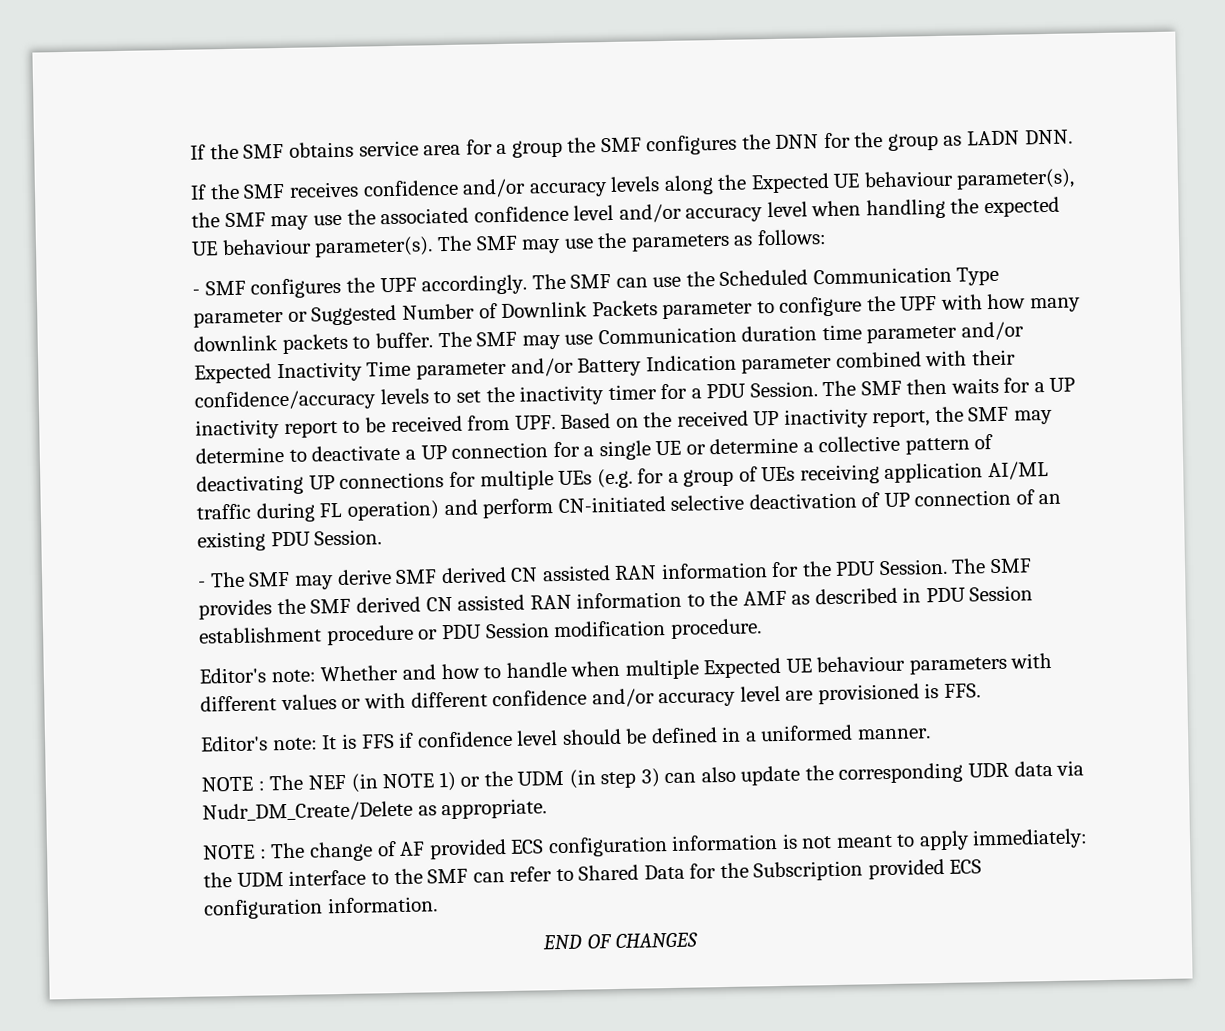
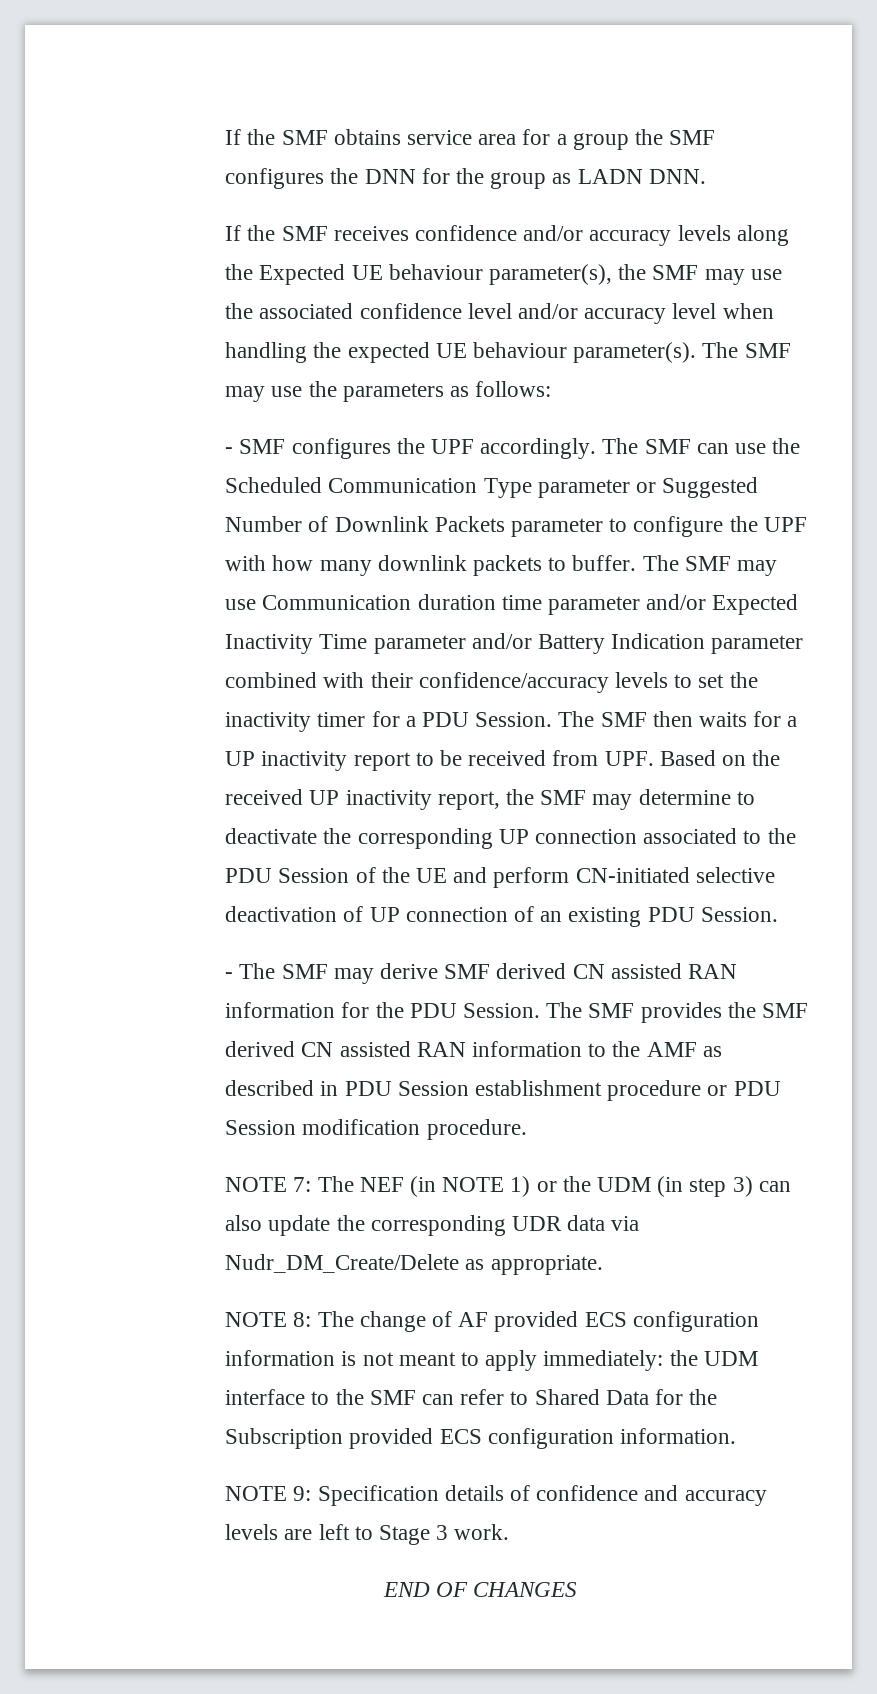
- The SMF then waits for a UP inactivity report to be received from UPF. Based on the received UP inactivity report, the SMF may determine to deactivate a UP connection for a single UE or determine a collective pattern of deactivating UP connections for multiple UEs (e.g. for a group of UEs receiving application AI/ML traffic during FL operation) and perform CN-initiated selective deactivation of UP connection of an existing PDU Session.
+ The SMF then waits for a UP inactivity report to be received from UPF. Based on the received UP inactivity report, the SMF may determine to deactivate the corresponding UP connection associated to the PDU Session of the UE and perform CN-initiated selective deactivation of UP connection of an existing PDU Session.
- Editor's note: Whether and how to handle when multiple Expected UE behaviour parameters with different values or with different confidence and/or accuracy level are provisioned is FFS.
- Editor's note: It is FFS if confidence level should be defined in a uniformed manner.
- NOTE : The NEF (in NOTE 1) or the UDM (in step 3) can also update the corresponding UDR data via Nudr_DM_Create/Delete as appropriate.
+ NOTE 7: The NEF (in NOTE 1) or the UDM (in step 3) can also update the corresponding UDR data via Nudr_DM_Create/Delete as appropriate.
- NOTE : The change of AF provided ECS configuration information is not meant to apply immediately: the UDM interface to the SMF can refer to Shared Data for the Subscription provided ECS configuration information.
+ NOTE 8: The change of AF provided ECS configuration information is not meant to apply immediately: the UDM interface to the SMF can refer to Shared Data for the Subscription provided ECS configuration information.
+ NOTE 9: Specification details of confidence and accuracy levels are left to Stage 3 work.

